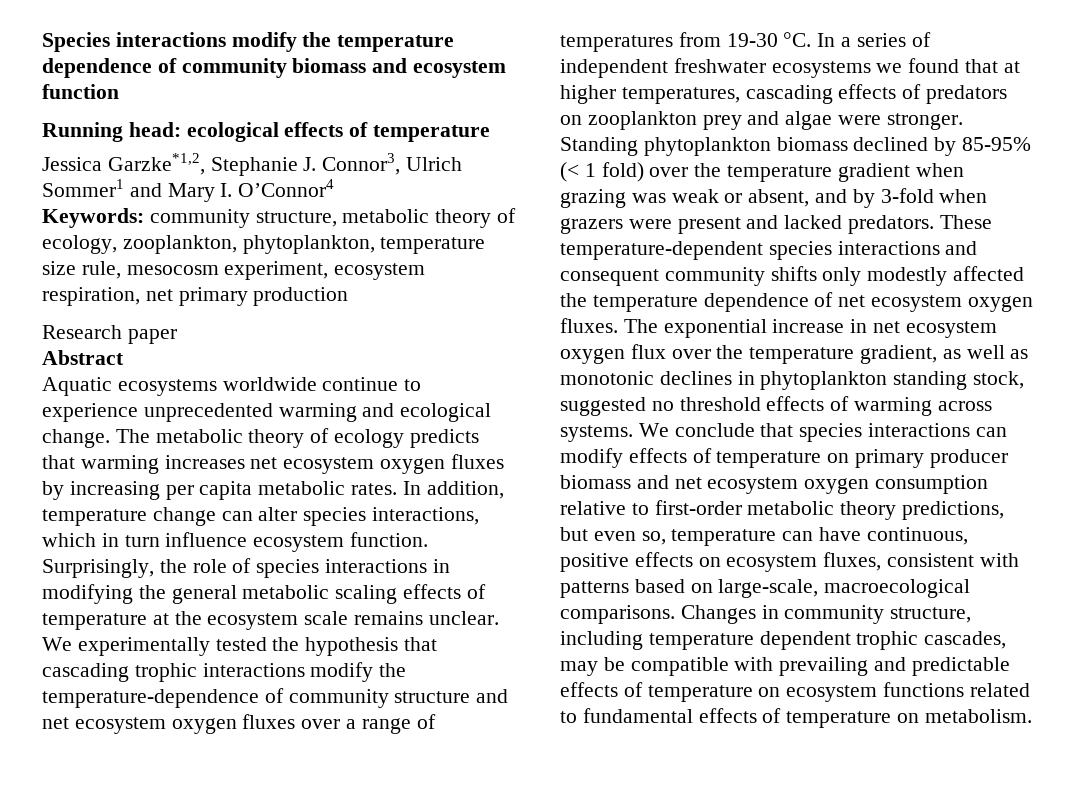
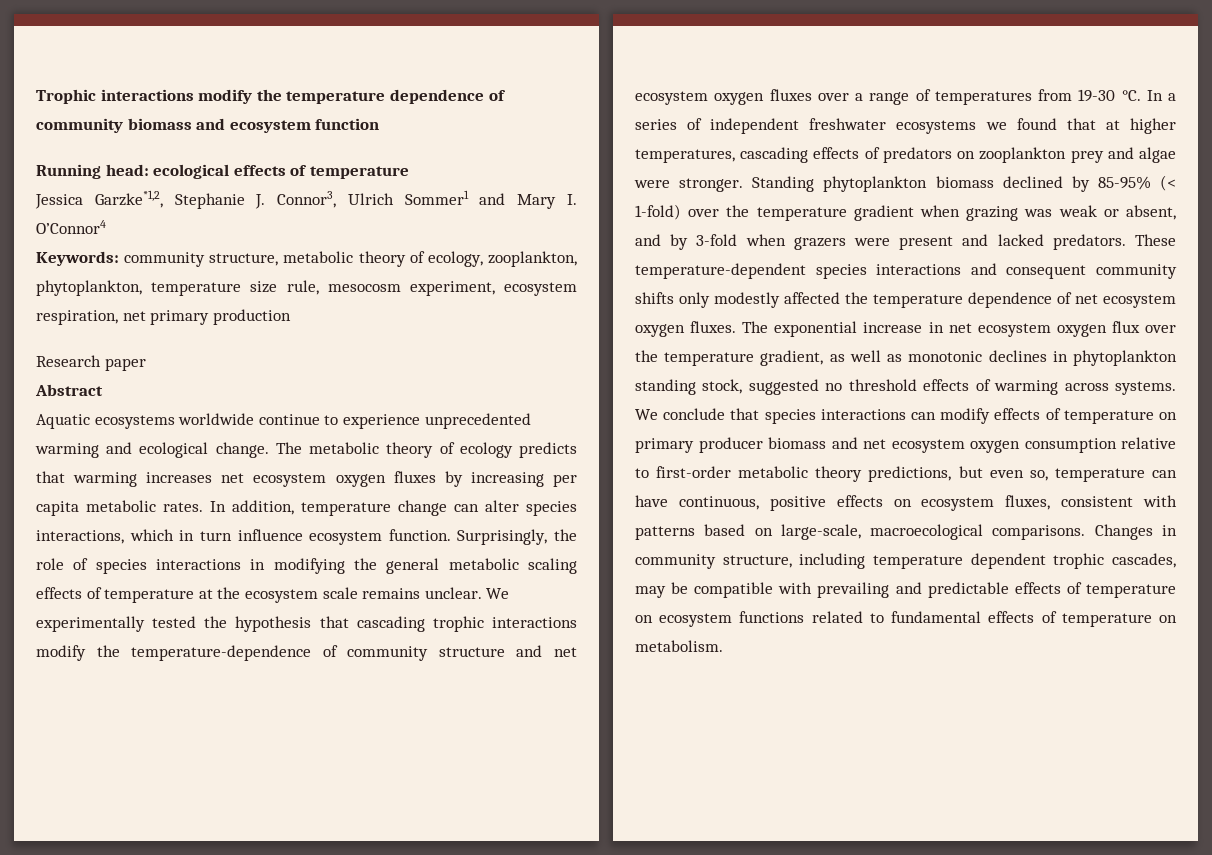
- Species interactions modify the temperature dependence of community biomass and ecosystem function
+ Trophic interactions modify the temperature dependence of community biomass and ecosystem function
- Standing phytoplankton biomass declined by 85-95% (< 1 fold) over the temperature gradient when grazing was weak or absent, and by 3-fold when grazers were present and lacked predators.
+ Standing phytoplankton biomass declined by 85-95% (< 1-fold) over the temperature gradient when grazing was weak or absent, and by 3-fold when grazers were present and lacked predators.

